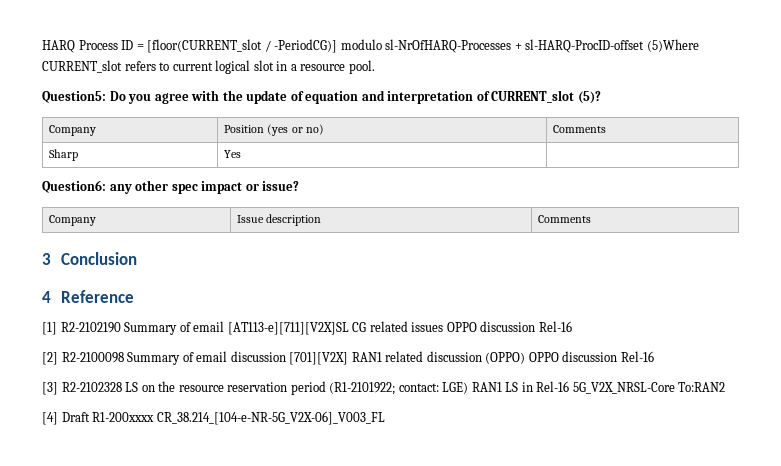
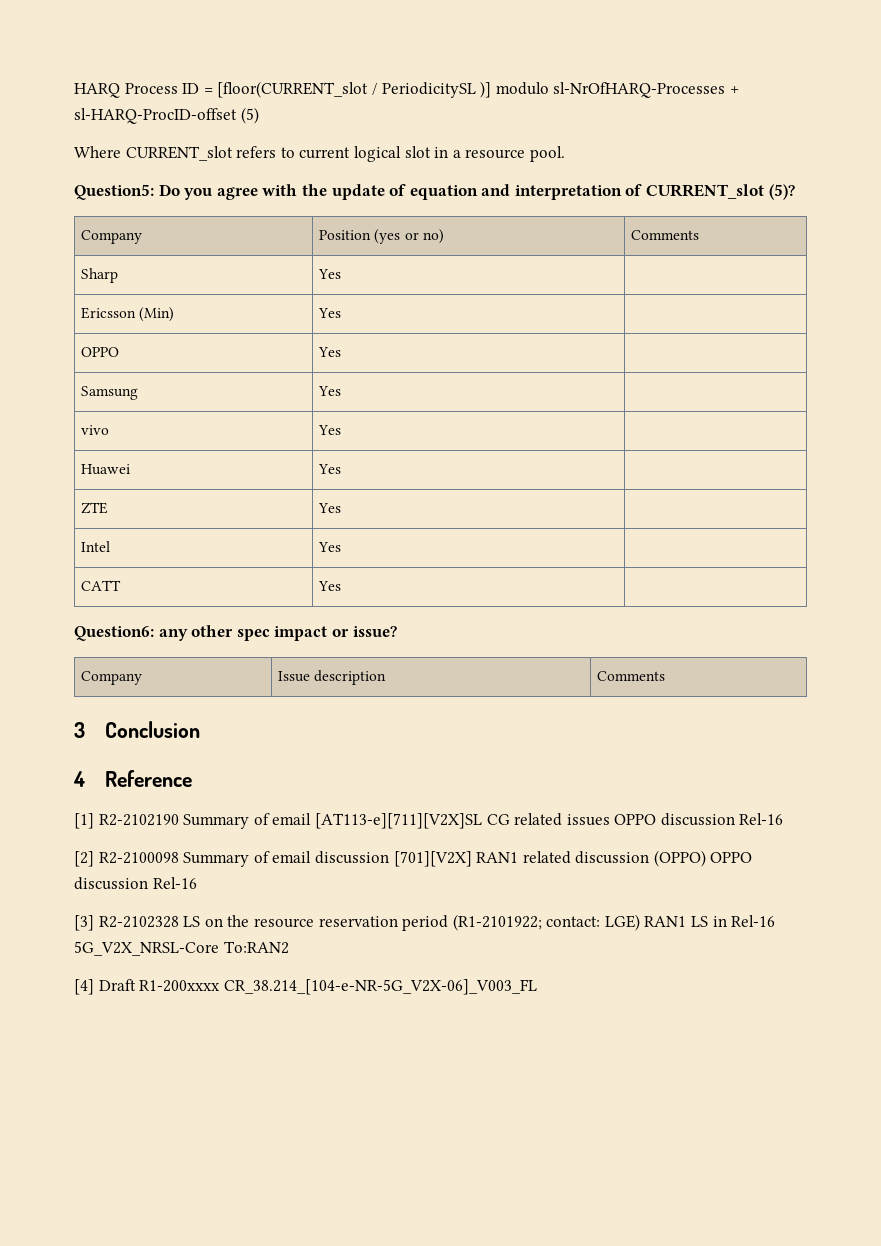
- HARQ Process ID = [floor(CURRENT_slot / -PeriodCG)] modulo sl-NrOfHARQ-Processes + sl-HARQ-ProcID-offset (5)Where CURRENT_slot refers to current logical slot in a resource pool.
+ HARQ Process ID = [floor(CURRENT_slot / PeriodicitySL )] modulo sl-NrOfHARQ-Processes + sl-HARQ-ProcID-offset (5)
+ Where CURRENT_slot refers to current logical slot in a resource pool.
+ Ericsson (Min) | Yes |
+ OPPO | Yes |
+ Samsung | Yes |
+ vivo | Yes |
+ Huawei | Yes |
+ ZTE | Yes |
+ Intel | Yes |
+ CATT | Yes |

